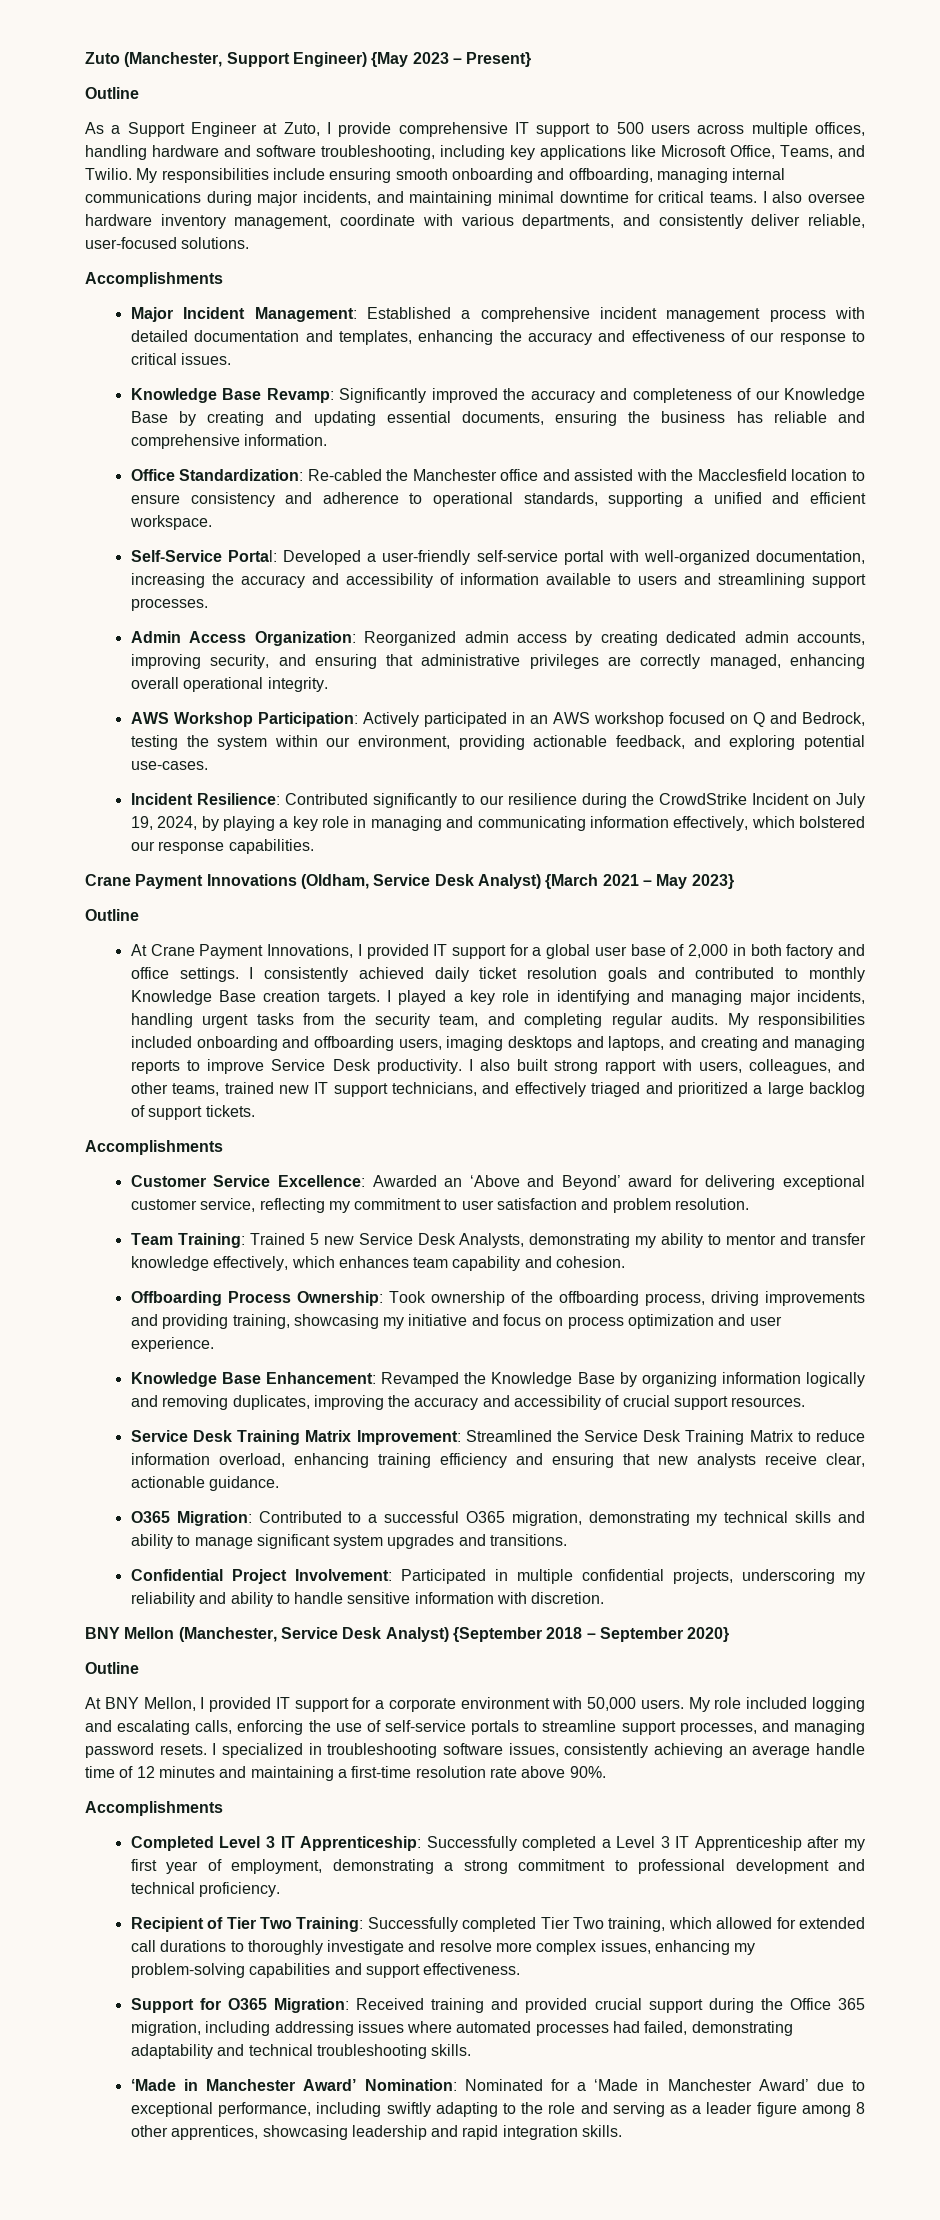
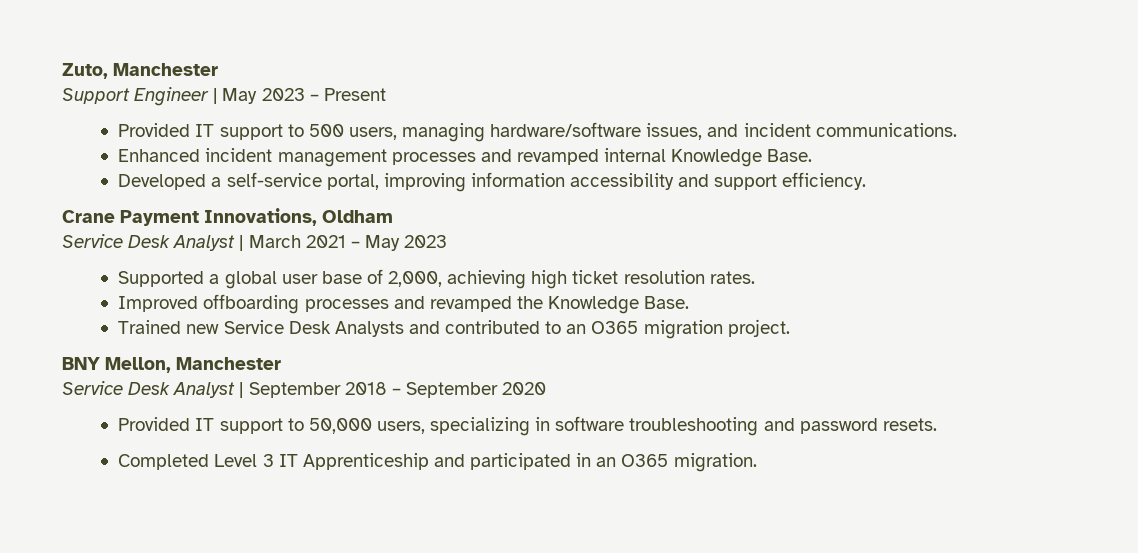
- Zuto (Manchester, Support Engineer) {May 2023 – Present}
- Outline
- As a Support Engineer at Zuto, I provide comprehensive IT support to 500 users across multiple offices, handling hardware and software troubleshooting, including key applications like Microsoft Office, Teams, and Twilio. My responsibilities include ensuring smooth onboarding and offboarding, managing internal communications during major incidents, and maintaining minimal downtime for critical teams. I also oversee hardware inventory management, coordinate with various departments, and consistently deliver reliable, user-focused solutions.
- Accomplishments
- Major Incident Management: Established a comprehensive incident management process with detailed documentation and templates, enhancing the accuracy and effectiveness of our response to critical issues.
- Knowledge Base Revamp: Significantly improved the accuracy and completeness of our Knowledge Base by creating and updating essential documents, ensuring the business has reliable and comprehensive information.
- Office Standardization: Re-cabled the Manchester office and assisted with the Macclesfield location to ensure consistency and adherence to operational standards, supporting a unified and efficient workspace.
- Self-Service Portal: Developed a user-friendly self-service portal with well-organized documentation, increasing the accuracy and accessibility of information available to users and streamlining support processes.
- Admin Access Organization: Reorganized admin access by creating dedicated admin accounts, improving security, and ensuring that administrative privileges are correctly managed, enhancing overall operational integrity.
- AWS Workshop Participation: Actively participated in an AWS workshop focused on Q and Bedrock, testing the system within our environment, providing actionable feedback, and exploring potential use-cases.
- Incident Resilience: Contributed significantly to our resilience during the CrowdStrike Incident on July 19, 2024, by playing a key role in managing and communicating information effectively, which bolstered our response capabilities.
- Crane Payment Innovations (Oldham, Service Desk Analyst) {March 2021 – May 2023}
- Outline
- At Crane Payment Innovations, I provided IT support for a global user base of 2,000 in both factory and office settings. I consistently achieved daily ticket resolution goals and contributed to monthly Knowledge Base creation targets. I played a key role in identifying and managing major incidents, handling urgent tasks from the security team, and completing regular audits. My responsibilities included onboarding and offboarding users, imaging desktops and laptops, and creating and managing reports to improve Service Desk productivity. I also built strong rapport with users, colleagues, and other teams, trained new IT support technicians, and effectively triaged and prioritized a large backlog of support tickets.
- Accomplishments
- Customer Service Excellence: Awarded an ‘Above and Beyond’ award for delivering exceptional customer service, reflecting my commitment to user satisfaction and problem resolution.
- Team Training: Trained 5 new Service Desk Analysts, demonstrating my ability to mentor and transfer knowledge effectively, which enhances team capability and cohesion.
- Offboarding Process Ownership: Took ownership of the offboarding process, driving improvements and providing training, showcasing my initiative and focus on process optimization and user experience.
- Knowledge Base Enhancement: Revamped the Knowledge Base by organizing information logically and removing duplicates, improving the accuracy and accessibility of crucial support resources.
- Service Desk Training Matrix Improvement: Streamlined the Service Desk Training Matrix to reduce information overload, enhancing training efficiency and ensuring that new analysts receive clear, actionable guidance.
- O365 Migration: Contributed to a successful O365 migration, demonstrating my technical skills and ability to manage significant system upgrades and transitions.
- Confidential Project Involvement: Participated in multiple confidential projects, underscoring my reliability and ability to handle sensitive information with discretion.
- BNY Mellon (Manchester, Service Desk Analyst) {September 2018 – September 2020}
- Outline
- At BNY Mellon, I provided IT support for a corporate environment with 50,000 users. My role included logging and escalating calls, enforcing the use of self-service portals to streamline support processes, and managing password resets. I specialized in troubleshooting software issues, consistently achieving an average handle time of 12 minutes and maintaining a first-time resolution rate above 90%.
- Accomplishments
- Completed Level 3 IT Apprenticeship: Successfully completed a Level 3 IT Apprenticeship after my first year of employment, demonstrating a strong commitment to professional development and technical proficiency.
- Recipient of Tier Two Training: Successfully completed Tier Two training, which allowed for extended call durations to thoroughly investigate and resolve more complex issues, enhancing my problem-solving capabilities and support effectiveness.
- Support for O365 Migration: Received training and provided crucial support during the Office 365 migration, including addressing issues where automated processes had failed, demonstrating adaptability and technical troubleshooting skills.
- ‘Made in Manchester Award’ Nomination: Nominated for a ‘Made in Manchester Award’ due to exceptional performance, including swiftly adapting to the role and serving as a leader figure among 8 other apprentices, showcasing leadership and rapid integration skills.
+ Zuto, Manchester
+ Support Engineer | May 2023 – Present
+ Provided IT support to 500 users, managing hardware/software issues, and incident communications.
+ Enhanced incident management processes and revamped internal Knowledge Base.
+ Developed a self-service portal, improving information accessibility and support efficiency.
+ Crane Payment Innovations, Oldham
+ Service Desk Analyst | March 2021 – May 2023
+ Supported a global user base of 2,000, achieving high ticket resolution rates.
+ Improved offboarding processes and revamped the Knowledge Base.
+ Trained new Service Desk Analysts and contributed to an O365 migration project.
+ BNY Mellon, Manchester
+ Service Desk Analyst | September 2018 – September 2020
+ Provided IT support to 50,000 users, specializing in software troubleshooting and password resets.
+ Completed Level 3 IT Apprenticeship and participated in an O365 migration.

